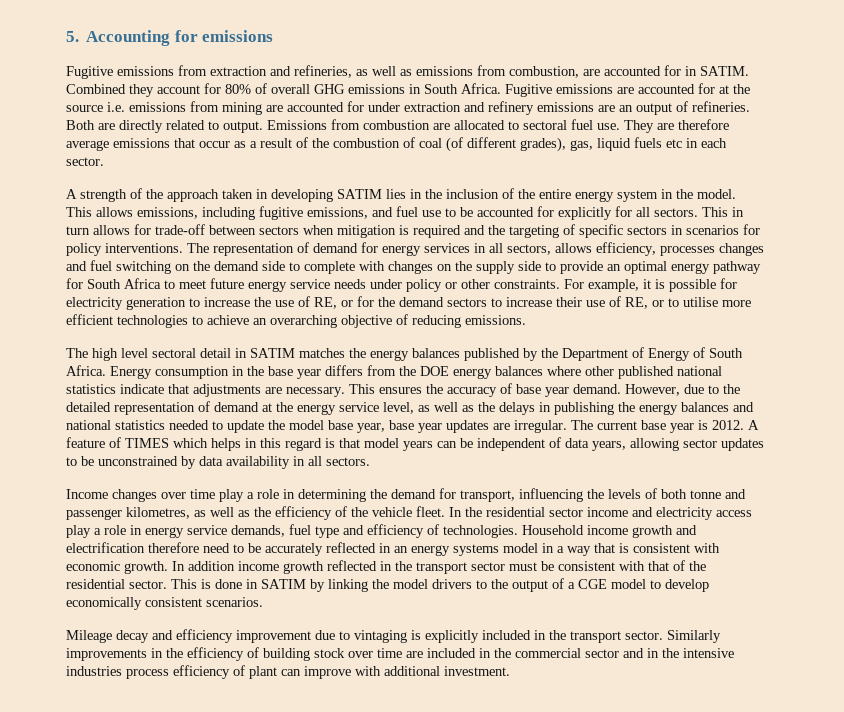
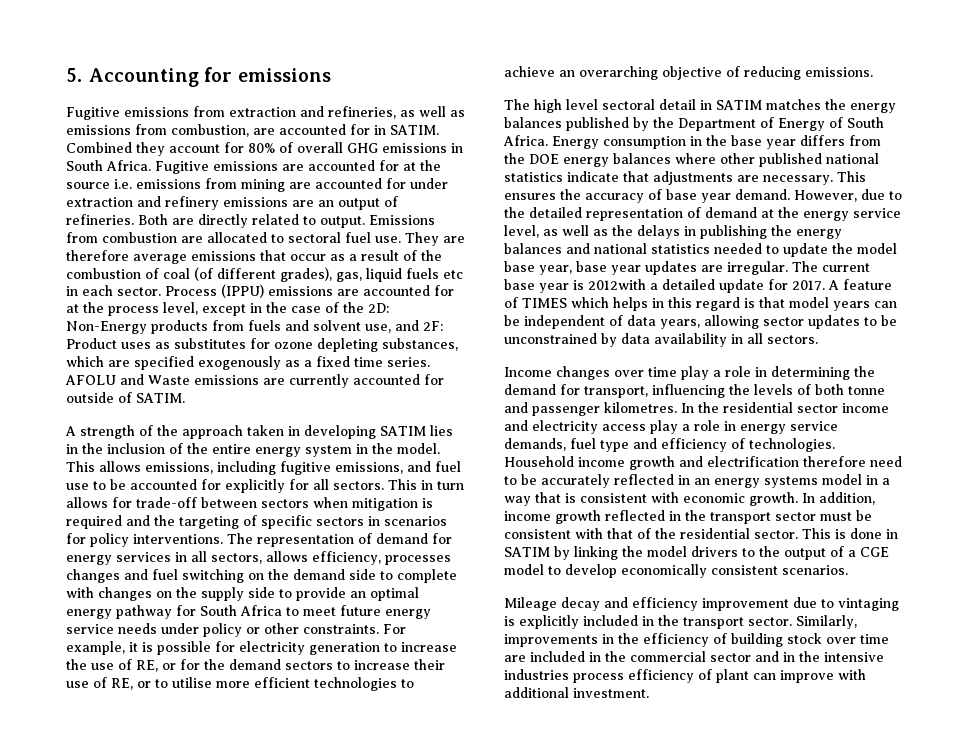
+ Process (IPPU) emissions are accounted for at the process level, except in the case of the 2D: Non-Energy products from fuels and solvent use, and 2F: Product uses as substitutes for ozone depleting substances, which are specified exogenously as a fixed time series. AFOLU and Waste emissions are currently accounted for outside of SATIM.
- The current base year is 2012.
+ The current base year is 2012with a detailed update for 2017.
- Income changes over time play a role in determining the demand for transport, influencing the levels of both tonne and passenger kilometres, as well as the efficiency of the vehicle fleet.
+ Income changes over time play a role in determining the demand for transport, influencing the levels of both tonne and passenger kilometres.
- In addition income growth reflected in the transport sector must be consistent with that of the residential sector.
+ In addition, income growth reflected in the transport sector must be consistent with that of the residential sector.
- Similarly improvements in the efficiency of building stock over time are included in the commercial sector and in the intensive industries process efficiency of plant can improve with additional investment.
+ Similarly, improvements in the efficiency of building stock over time are included in the commercial sector and in the intensive industries process efficiency of plant can improve with additional investment.

